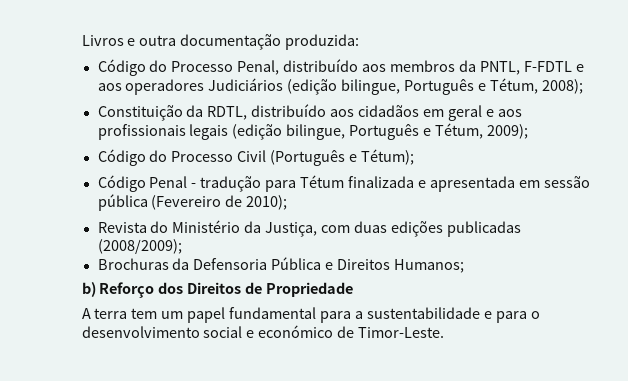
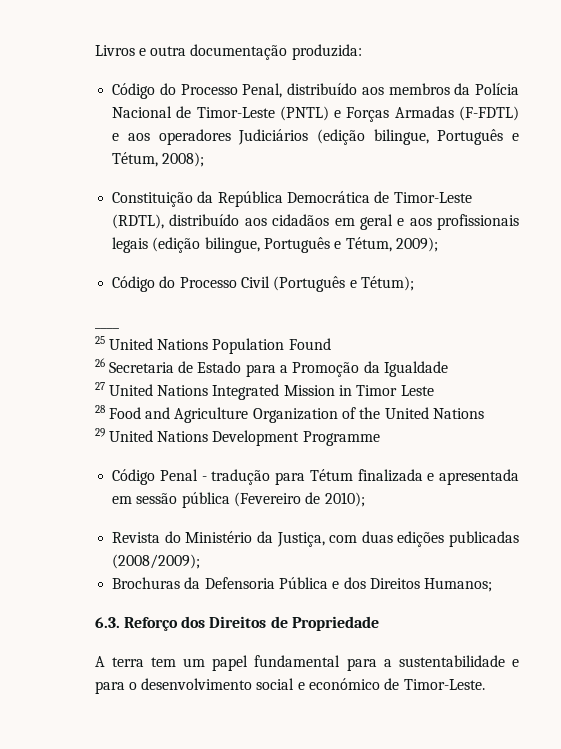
- Código do Processo Penal, distribuído aos membros da PNTL, F-FDTL e aos operadores Judiciários (edição bilingue, Português e Tétum, 2008);
+ Código do Processo Penal, distribuído aos membros da Polícia Nacional de Timor-Leste (PNTL) e Forças Armadas (F-FDTL) e aos operadores Judiciários (edição bilingue, Português e Tétum, 2008);
- Constituição da RDTL, distribuído aos cidadãos em geral e aos profissionais legais (edição bilingue, Português e Tétum, 2009);
+ Constituição da República Democrática de Timor-Leste (RDTL), distribuído aos cidadãos em geral e aos profissionais legais (edição bilingue, Português e Tétum, 2009);
+ ____
+ 25 United Nations Population Found
+ 26 Secretaria de Estado para a Promoção da Igualdade
+ 27 United Nations Integrated Mission in Timor Leste
+ 28 Food and Agriculture Organization of the United Nations
+ 29 United Nations Development Programme
- Brochuras da Defensoria Pública e Direitos Humanos;
+ Brochuras da Defensoria Pública e dos Direitos Humanos;
- b) Reforço dos Direitos de Propriedade
+ 6.3. Reforço dos Direitos de Propriedade

